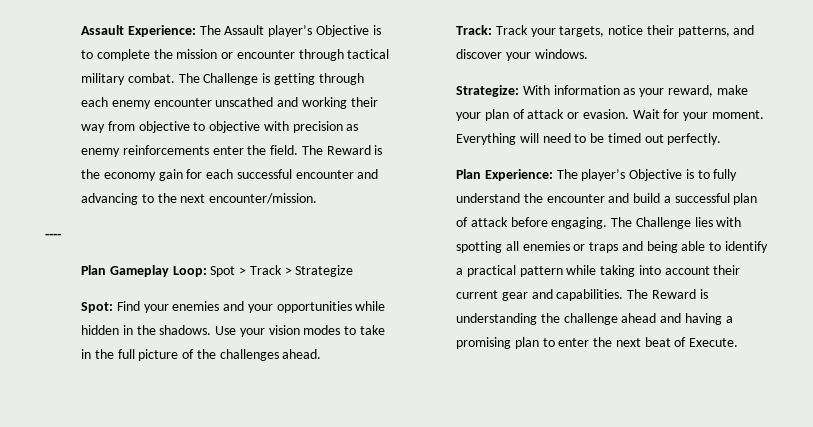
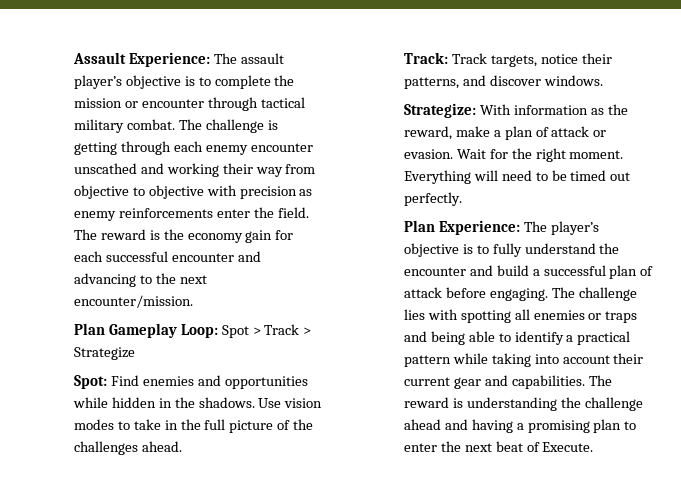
- Assault Experience: The Assault player’s Objective is to complete the mission or encounter through tactical military combat.
+ Assault Experience: The assault player’s objective is to complete the mission or encounter through tactical military combat.
- The Challenge is getting through each enemy encounter unscathed and working their way from objective to objective with precision as enemy reinforcements enter the field.
+ The challenge is getting through each enemy encounter unscathed and working their way from objective to objective with precision as enemy reinforcements enter the field.
- The Reward is the economy gain for each successful encounter and advancing to the next encounter/mission.
+ The reward is the economy gain for each successful encounter and advancing to the next encounter/mission.
- ----
- Spot: Find your enemies and your opportunities while hidden in the shadows.
+ Spot: Find enemies and opportunities while hidden in the shadows.
- Use your vision modes to take in the full picture of the challenges ahead.
+ Use vision modes to take in the full picture of the challenges ahead.
- Track: Track your targets, notice their patterns, and discover your windows.
+ Track: Track targets, notice their patterns, and discover windows.
- Strategize: With information as your reward, make your plan of attack or evasion.
+ Strategize: With information as the reward, make a plan of attack or evasion.
- Wait for your moment.
+ Wait for the right moment.
- Plan Experience: The player’s Objective is to fully understand the encounter and build a successful plan of attack before engaging.
+ Plan Experience: The player’s objective is to fully understand the encounter and build a successful plan of attack before engaging.
- The Challenge lies with spotting all enemies or traps and being able to identify a practical pattern while taking into account their current gear and capabilities.
+ The challenge lies with spotting all enemies or traps and being able to identify a practical pattern while taking into account their current gear and capabilities.
- The Reward is understanding the challenge ahead and having a promising plan to enter the next beat of Execute.
+ The reward is understanding the challenge ahead and having a promising plan to enter the next beat of Execute.

